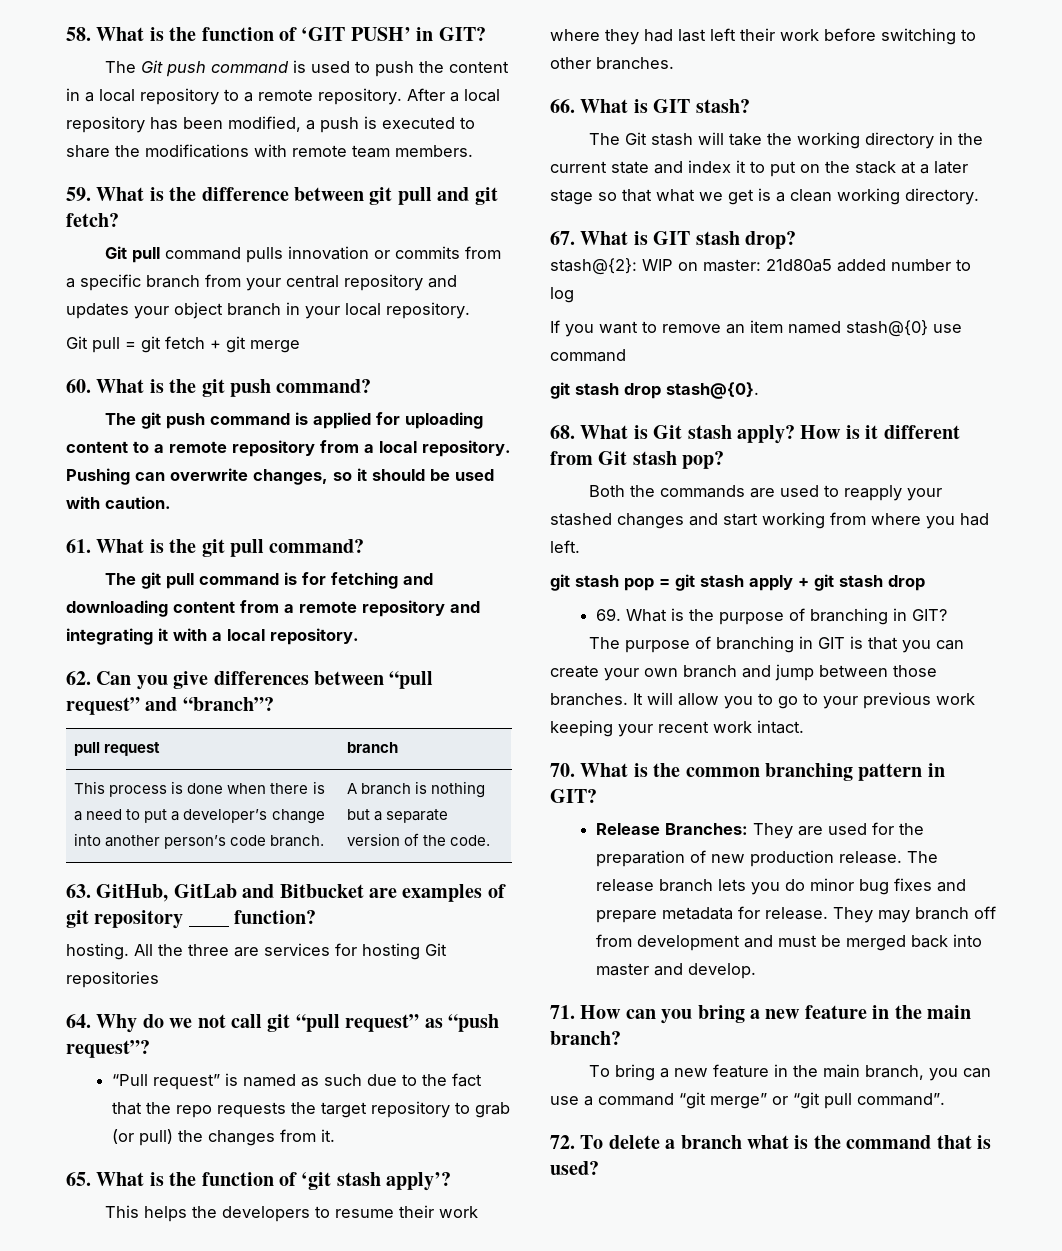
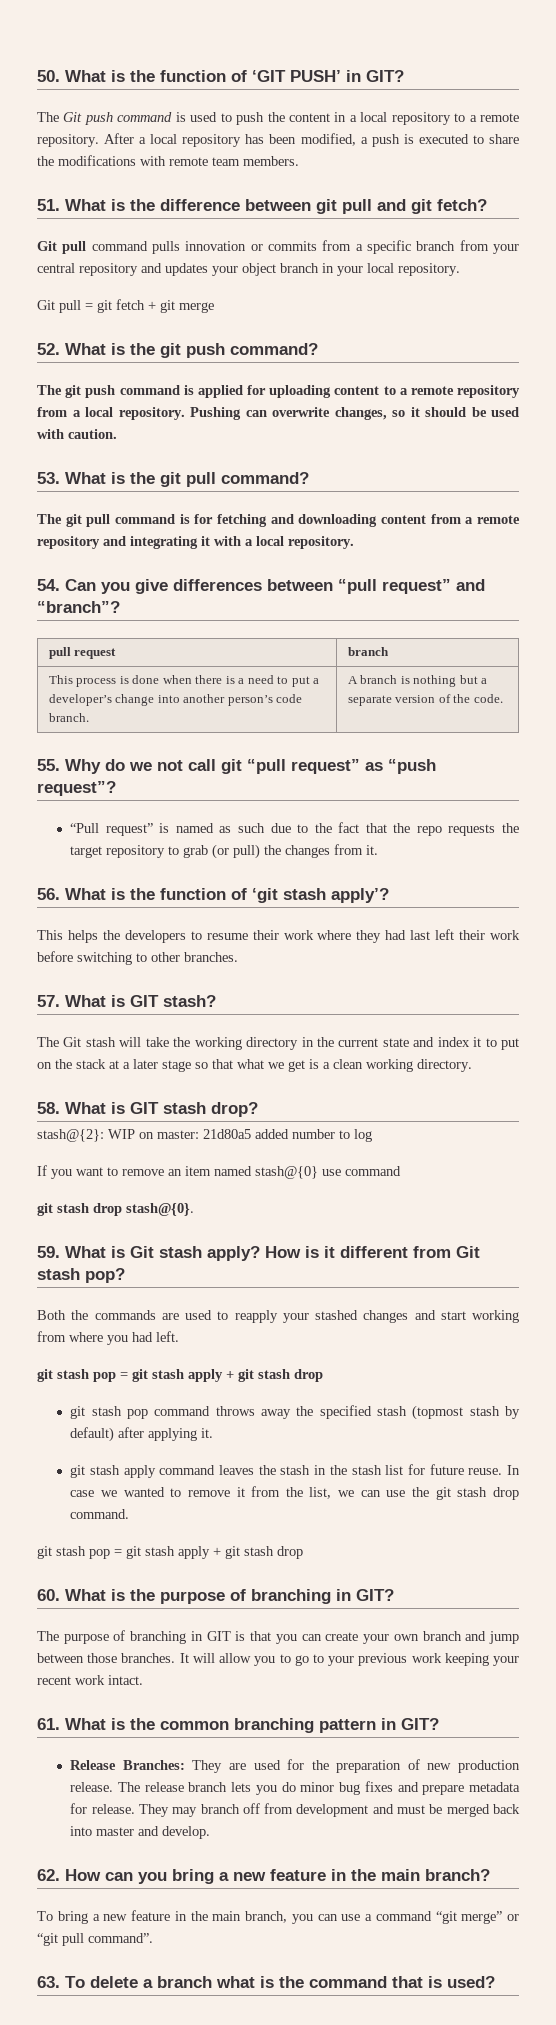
- 58. What is the function of ‘GIT PUSH’ in GIT?
+ 50. What is the function of ‘GIT PUSH’ in GIT?
- 59. What is the difference between git pull and git fetch?
+ 51. What is the difference between git pull and git fetch?
- 60. What is the git push command?
+ 52. What is the git push command?
- 61. What is the git pull command?
+ 53. What is the git pull command?
- 62. Can you give differences between “pull request” and “branch”?
+ 54. Can you give differences between “pull request” and “branch”?
- 63. GitHub, GitLab and Bitbucket are examples of git repository ____ function?
- hosting. All the three are services for hosting Git repositories
- 64. Why do we not call git “pull request” as “push request”?
+ 55. Why do we not call git “pull request” as “push request”?
- 65. What is the function of ‘git stash apply’?
+ 56. What is the function of ‘git stash apply’?
- 66. What is GIT stash?
+ 57. What is GIT stash?
- 67. What is GIT stash drop?
+ 58. What is GIT stash drop?
- 68. What is Git stash apply?
+ 59. What is Git stash apply?
- 69. What is the purpose of branching in GIT?
+ git stash pop command throws away the specified stash (topmost stash by default) after applying it.
+ git stash apply command leaves the stash in the stash list for future reuse. In case we wanted to remove it from the list, we can use the git stash drop command.
+ git stash pop = git stash apply + git stash drop
+ 60. What is the purpose of branching in GIT?
- 70. What is the common branching pattern in GIT?
+ 61. What is the common branching pattern in GIT?
- 71. How can you bring a new feature in the main branch?
+ 62. How can you bring a new feature in the main branch?
- 72. To delete a branch what is the command that is used?
+ 63. To delete a branch what is the command that is used?

